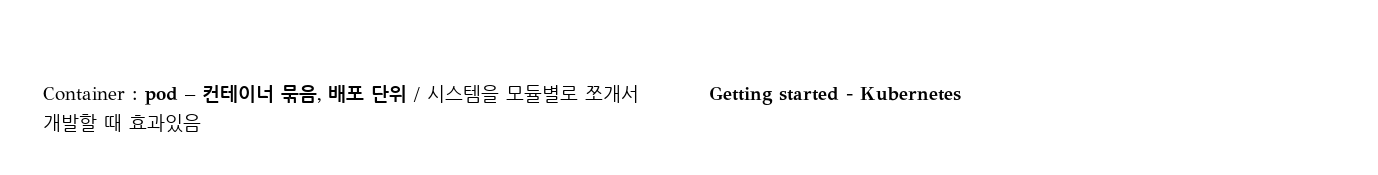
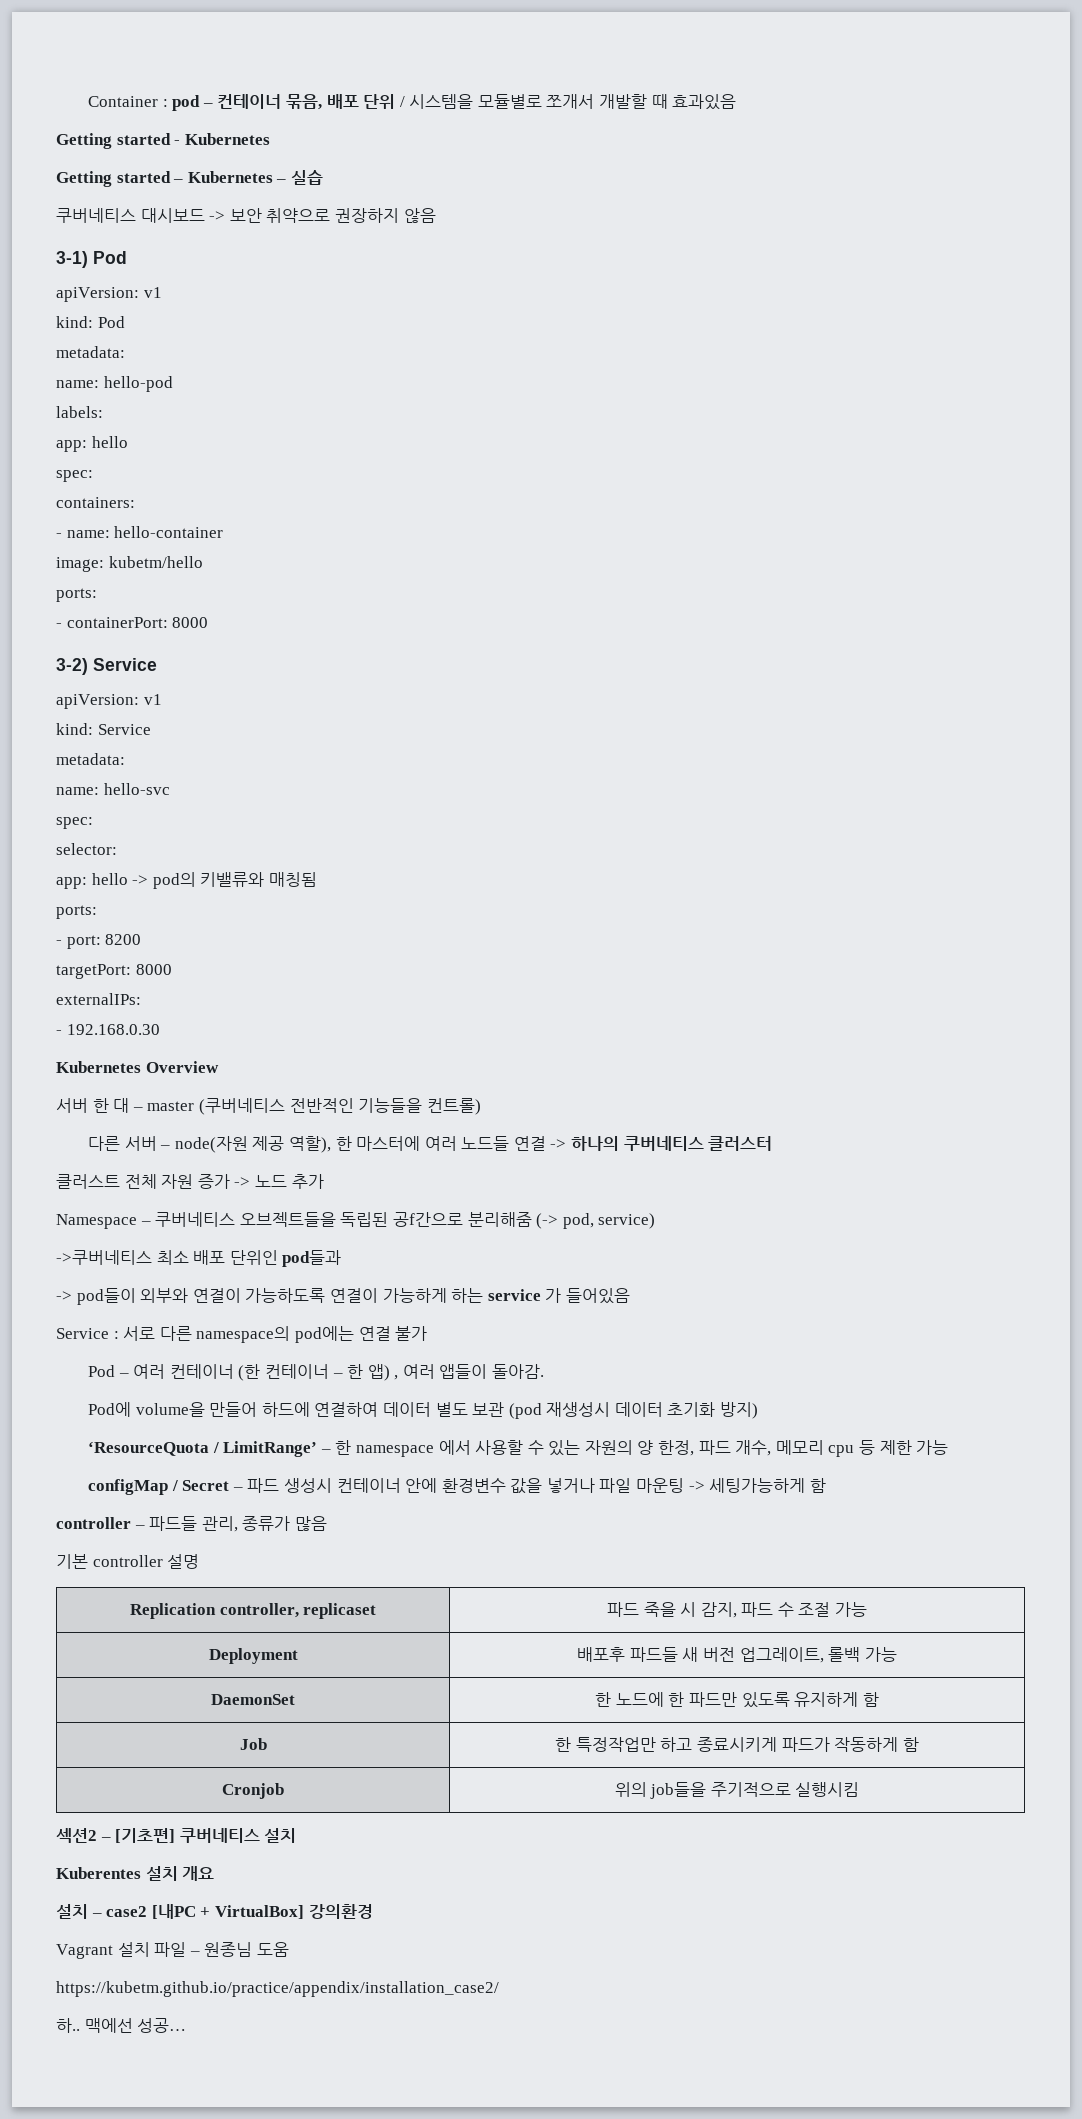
+ Getting started – Kubernetes – 실습
+ 쿠버네티스 대시보드 -> 보안 취약으로 권장하지 않음
+ 3-1) Pod
+ apiVersion: v1
+ kind: Pod
+ metadata:
+ name: hello-pod
+ labels:
+ app: hello
+ spec:
+ containers:
+ - name: hello-container
+ image: kubetm/hello
+ ports:
+ - containerPort: 8000
+ 3-2) Service
+ apiVersion: v1
+ kind: Service
+ metadata:
+ name: hello-svc
+ spec:
+ selector:
+ app: hello -> pod의 키밸류와 매칭됨
+ ports:
+ - port: 8200
+ targetPort: 8000
+ externalIPs:
+ - 192.168.0.30
+ Kubernetes Overview
+ 서버 한 대 – master (쿠버네티스 전반적인 기능들을 컨트롤)
+ 다른 서버 – node(자원 제공 역할), 한 마스터에 여러 노드들 연결 -> 하나의 쿠버네티스 클러스터
+ 클러스트 전체 자원 증가 -> 노드 추가
+ Namespace – 쿠버네티스 오브젝트들을 독립된 공f간으로 분리해줌 (-> pod, service)
+ ->쿠버네티스 최소 배포 단위인 pod들과
+ -> pod들이 외부와 연결이 가능하도록 연결이 가능하게 하는 service 가 들어있음
+ Service : 서로 다른 namespace의 pod에는 연결 불가
+ Pod – 여러 컨테이너 (한 컨테이너 – 한 앱) , 여러 앱들이 돌아감.
+ Pod에 volume을 만들어 하드에 연결하여 데이터 별도 보관 (pod 재생성시 데이터 초기화 방지)
+ ‘ResourceQuota / LimitRange’ – 한 namespace 에서 사용할 수 있는 자원의 양 한정, 파드 개수, 메모리 cpu 등 제한 가능
+ configMap / Secret – 파드 생성시 컨테이너 안에 환경변수 값을 넣거나 파일 마운팅 -> 세팅가능하게 함
+ controller – 파드들 관리, 종류가 많음
+ 기본 controller 설명
+ Replication controller, replicaset | 파드 죽을 시 감지, 파드 수 조절 가능
+ Deployment | 배포후 파드들 새 버전 업그레이트, 롤백 가능
+ DaemonSet | 한 노드에 한 파드만 있도록 유지하게 함
+ Job | 한 특정작업만 하고 종료시키게 파드가 작동하게 함
+ Cronjob | 위의 job들을 주기적으로 실행시킴
+ 섹션2 – [기초편] 쿠버네티스 설치
+ Kuberentes 설치 개요
+ 설치 – case2 [내PC + VirtualBox] 강의환경
+ Vagrant 설치 파일 – 원종님 도움
+ https://kubetm.github.io/practice/appendix/installation_case2/
+ 하.. 맥에선 성공…

